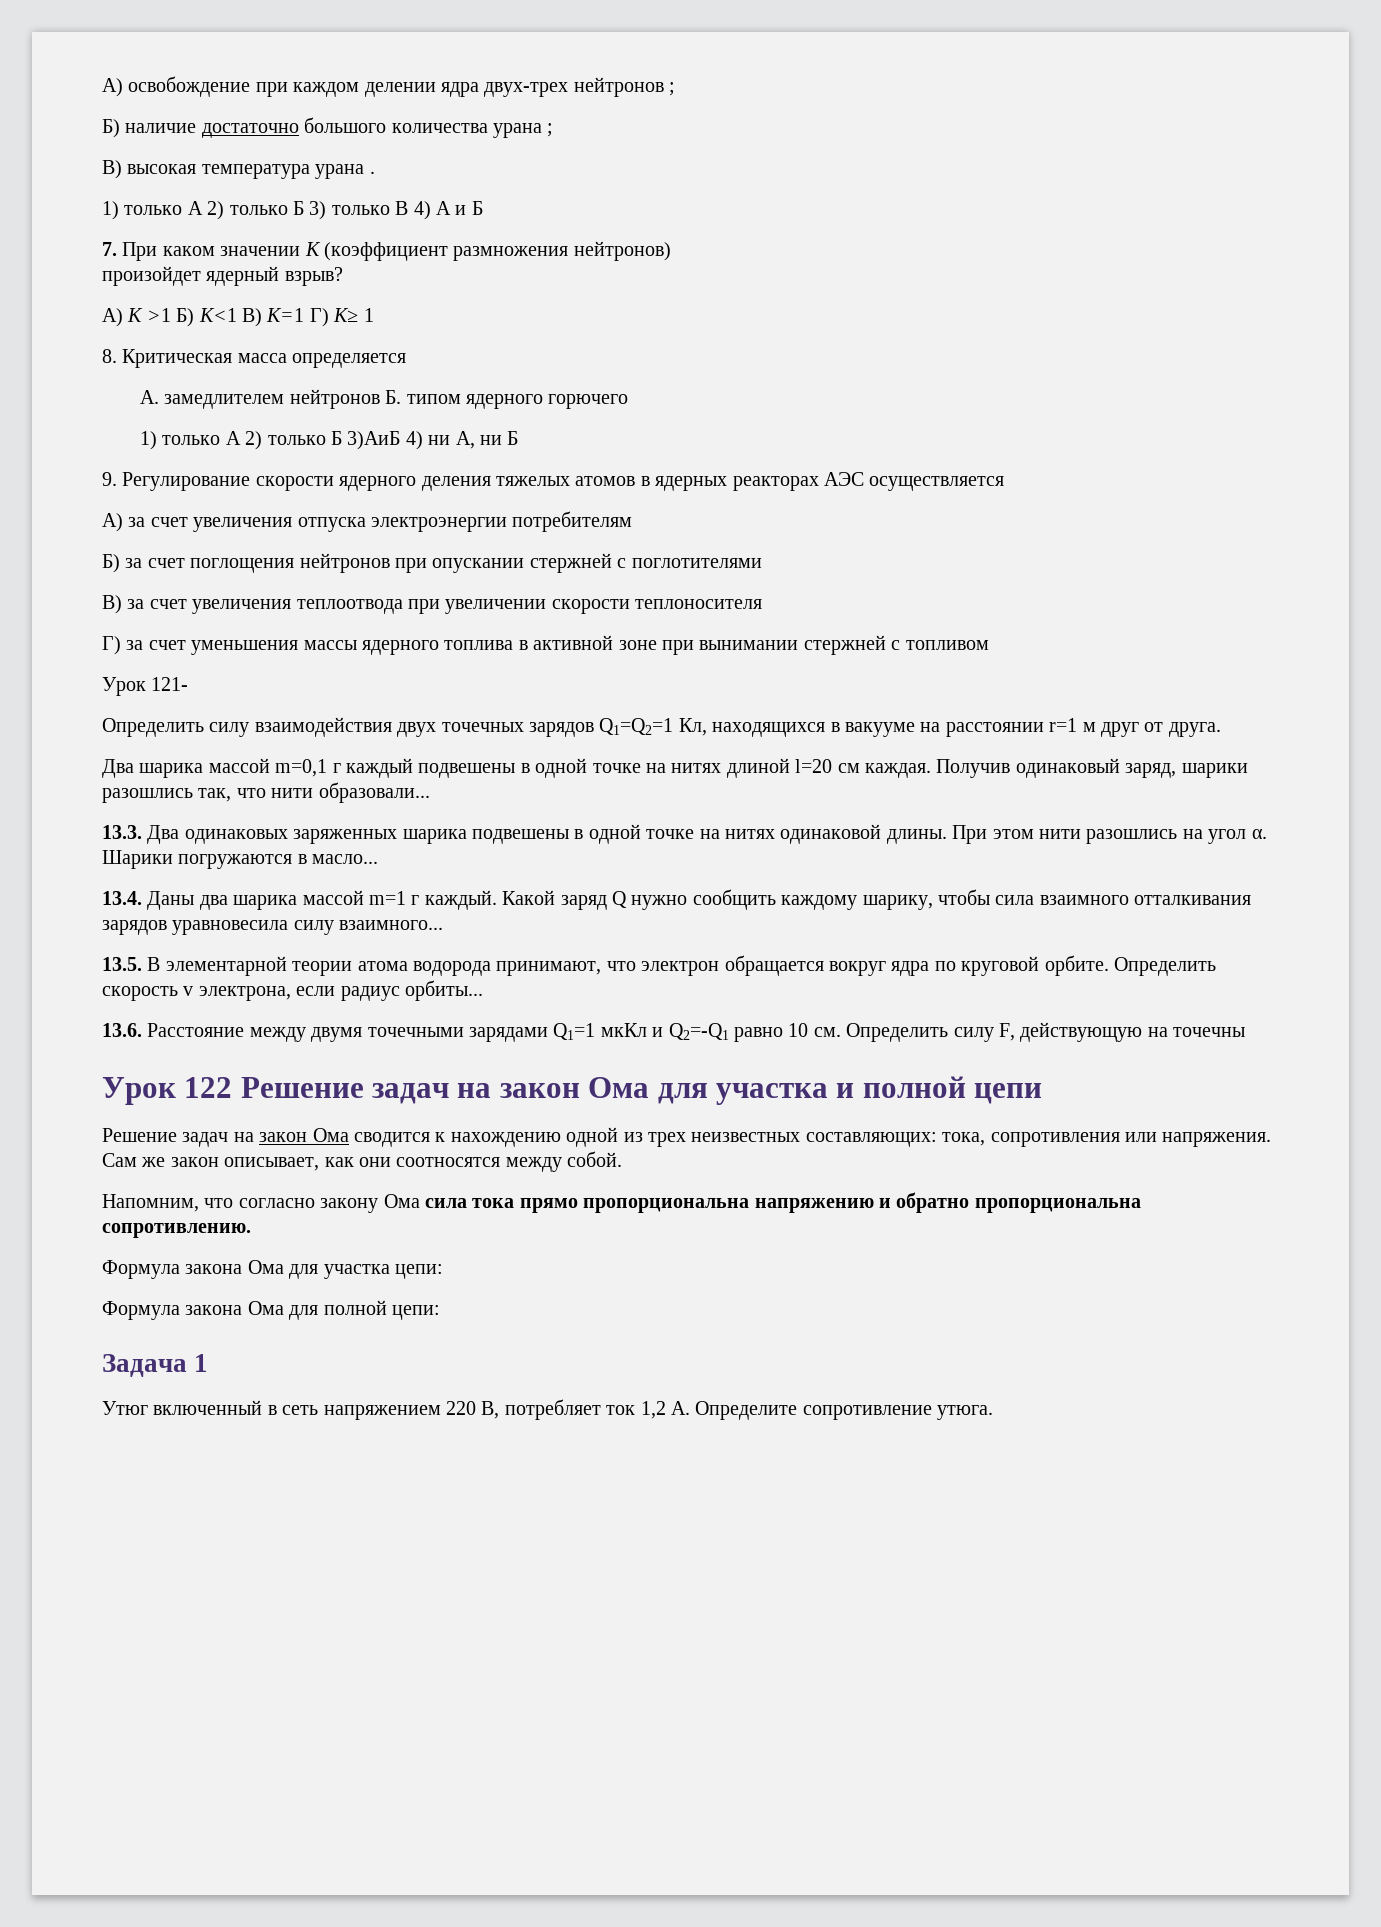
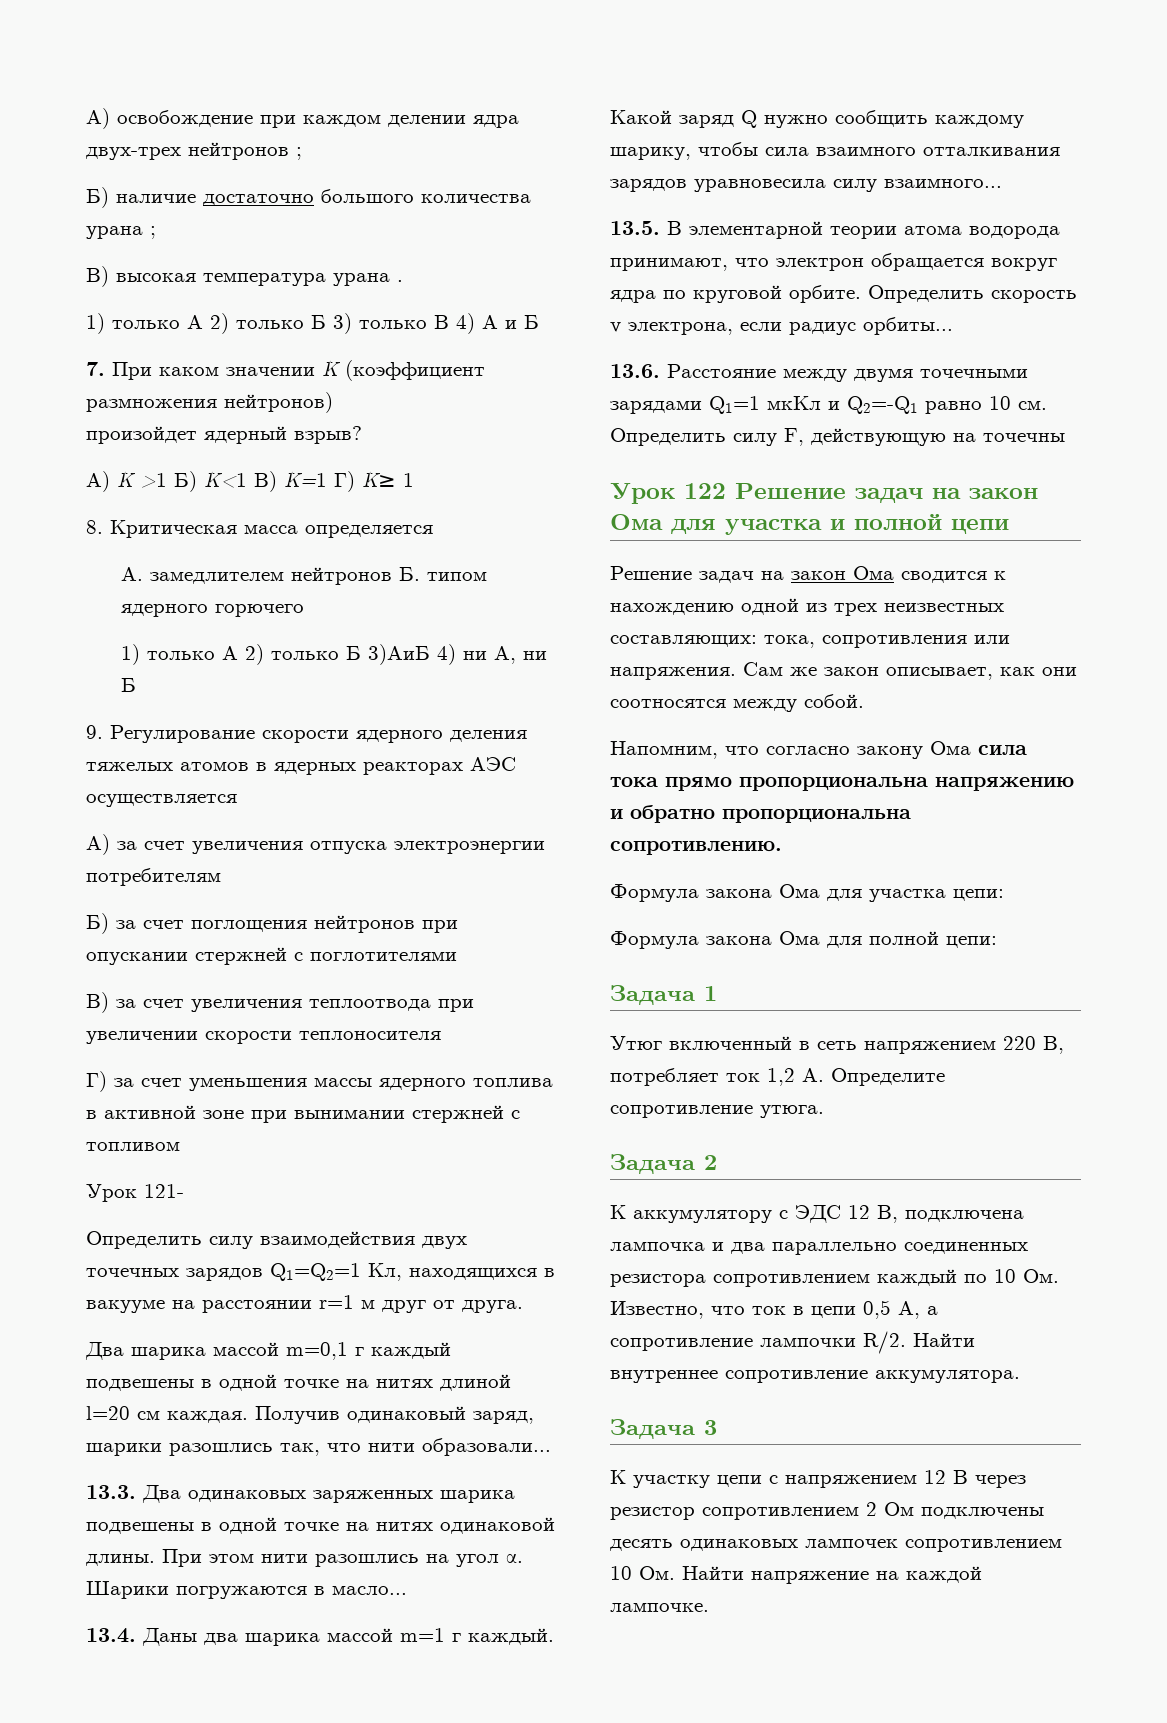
+ Задача 2
+ К аккумулятору с ЭДС 12 В, подключена лампочка и два параллельно соединенных резистора сопротивлением каждый по 10 Ом. Известно, что ток в цепи 0,5 А, а сопротивление лампочки R/2. Найти внутреннее сопротивление аккумулятора.
+ Задача 3
+ К участку цепи с напряжением 12 В через резистор сопротивлением 2 Ом подключены десять одинаковых лампочек сопротивлением 10 Ом. Найти напряжение на каждой лампочке.

